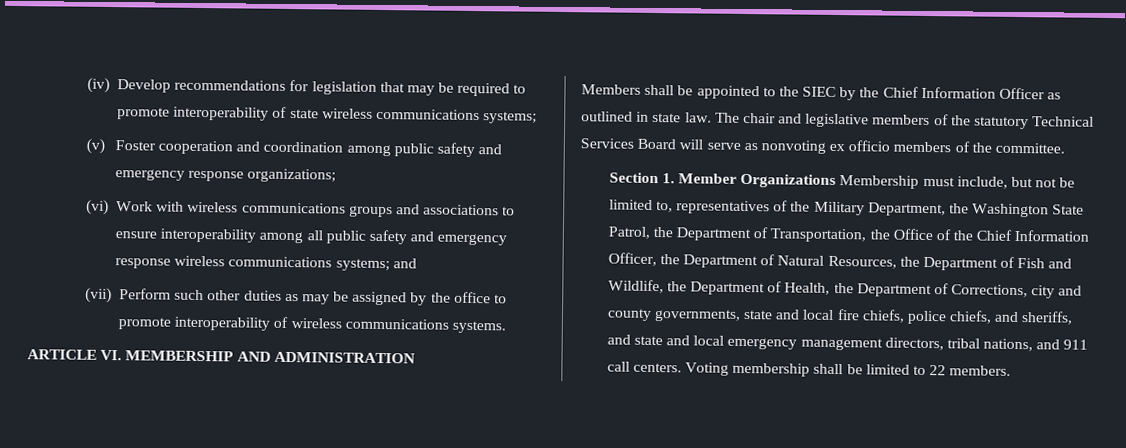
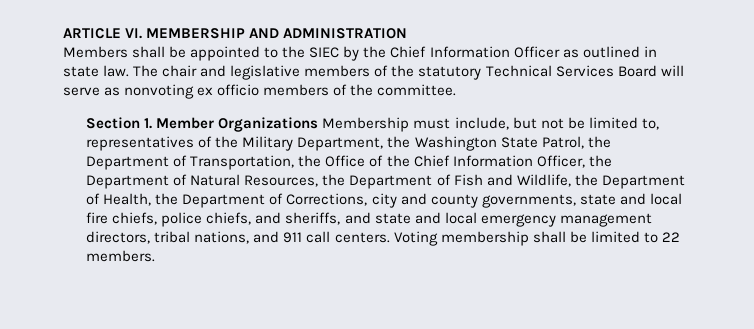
- (iv) Develop recommendations for legislation that may be required to promote interoperability of state wireless communications systems;
- (v) Foster cooperation and coordination among public safety and emergency response organizations;
- (vi) Work with wireless communications groups and associations to ensure interoperability among all public safety and emergency response wireless communications systems; and
- (vii) Perform such other duties as may be assigned by the office to promote interoperability of wireless communications systems.

